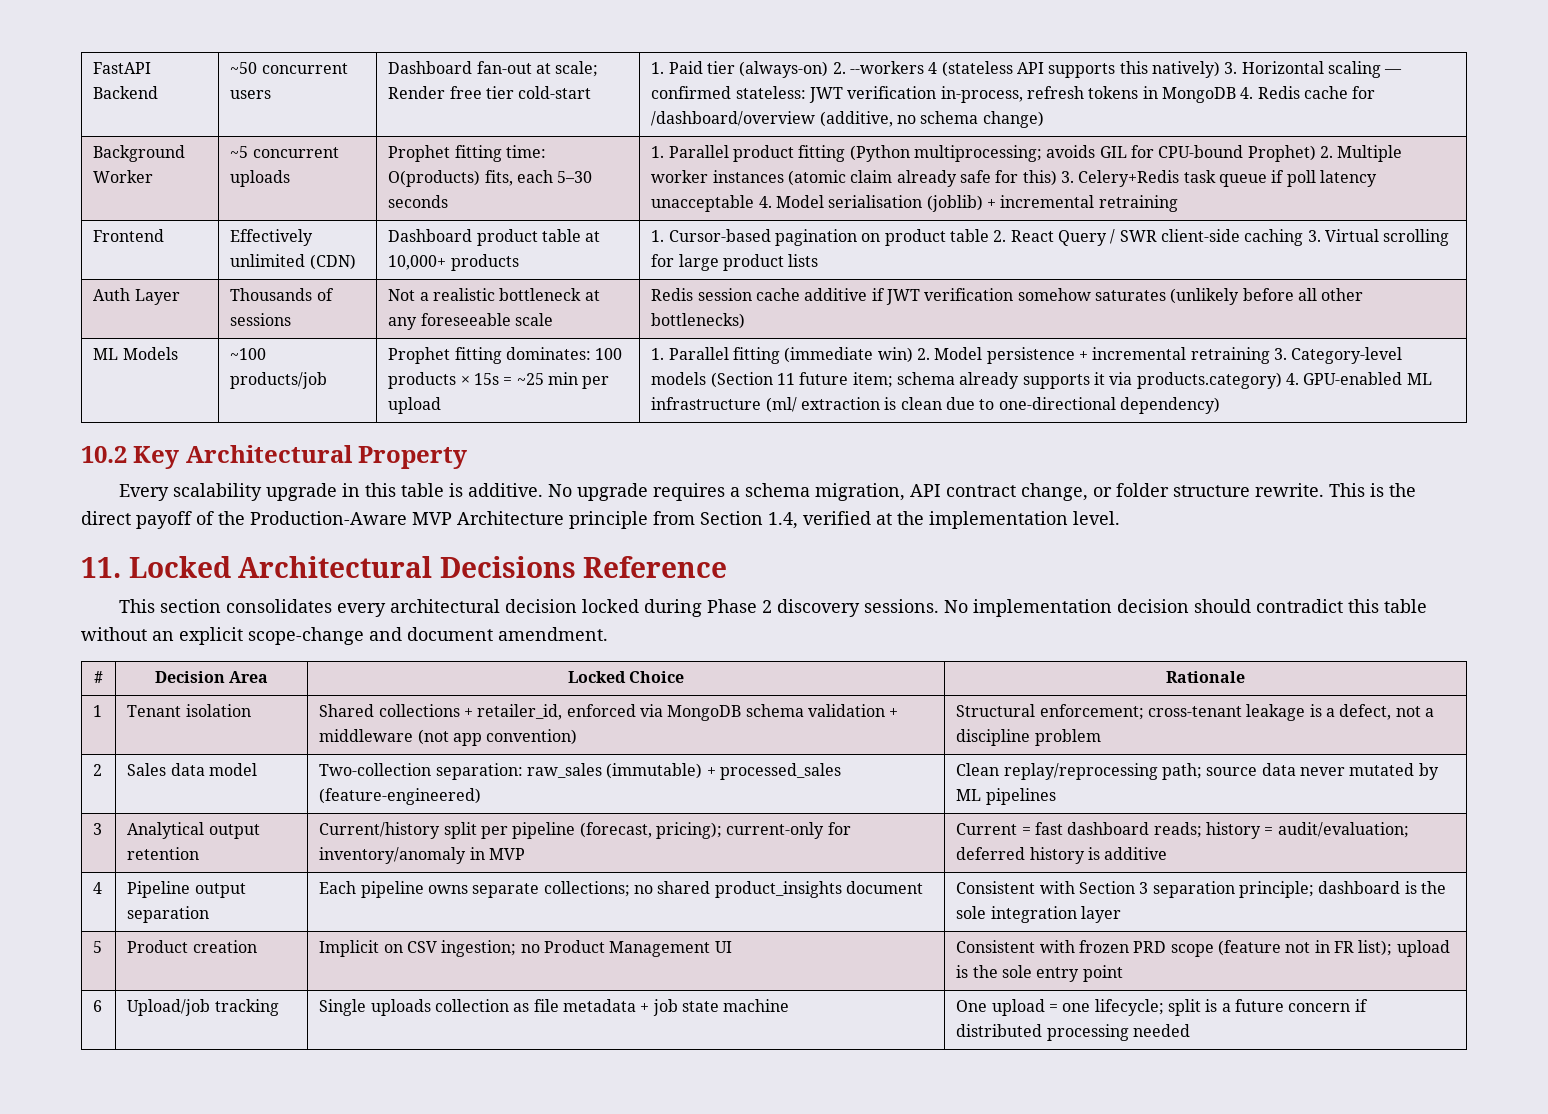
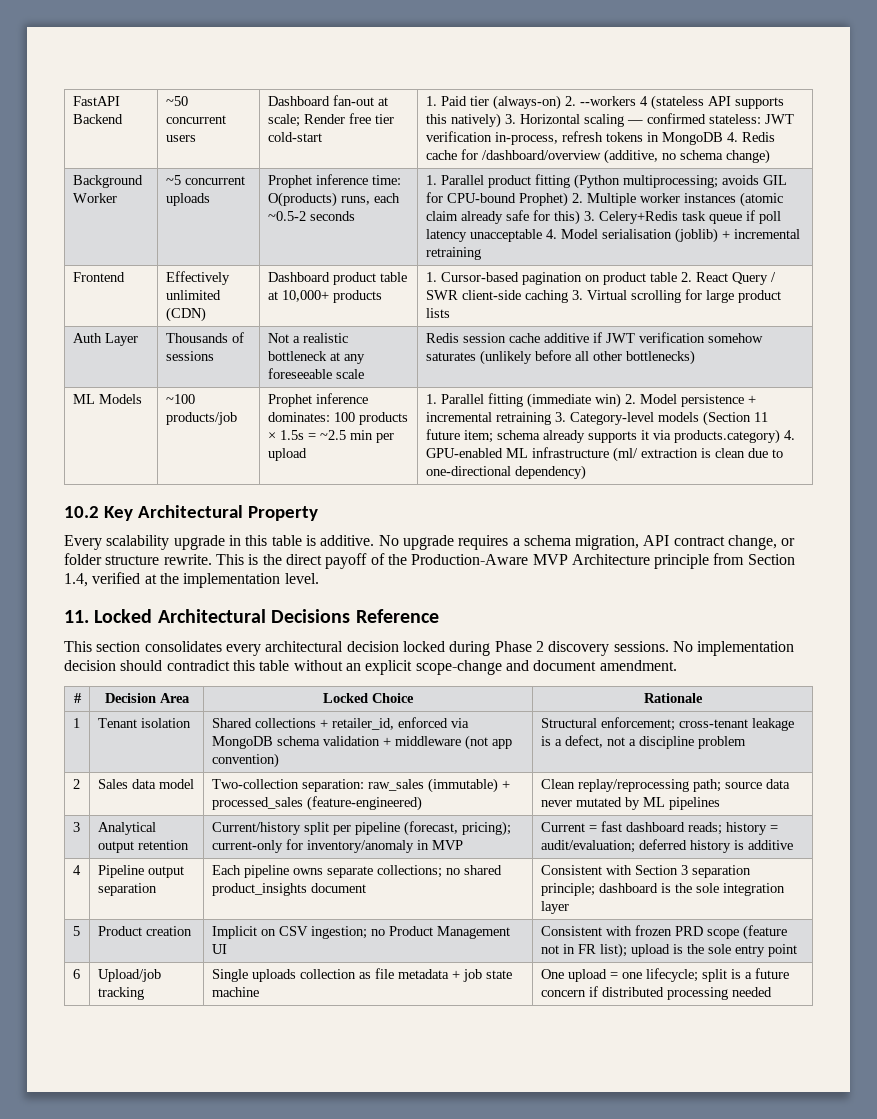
- Prophet fitting time: O(products) fits, each 5–30 seconds
+ Prophet inference time: O(products) runs, each ~0.5-2 seconds
- Prophet fitting dominates: 100 products × 15s = ~25 min per upload
+ Prophet inference dominates: 100 products × 1.5s = ~2.5 min per upload

